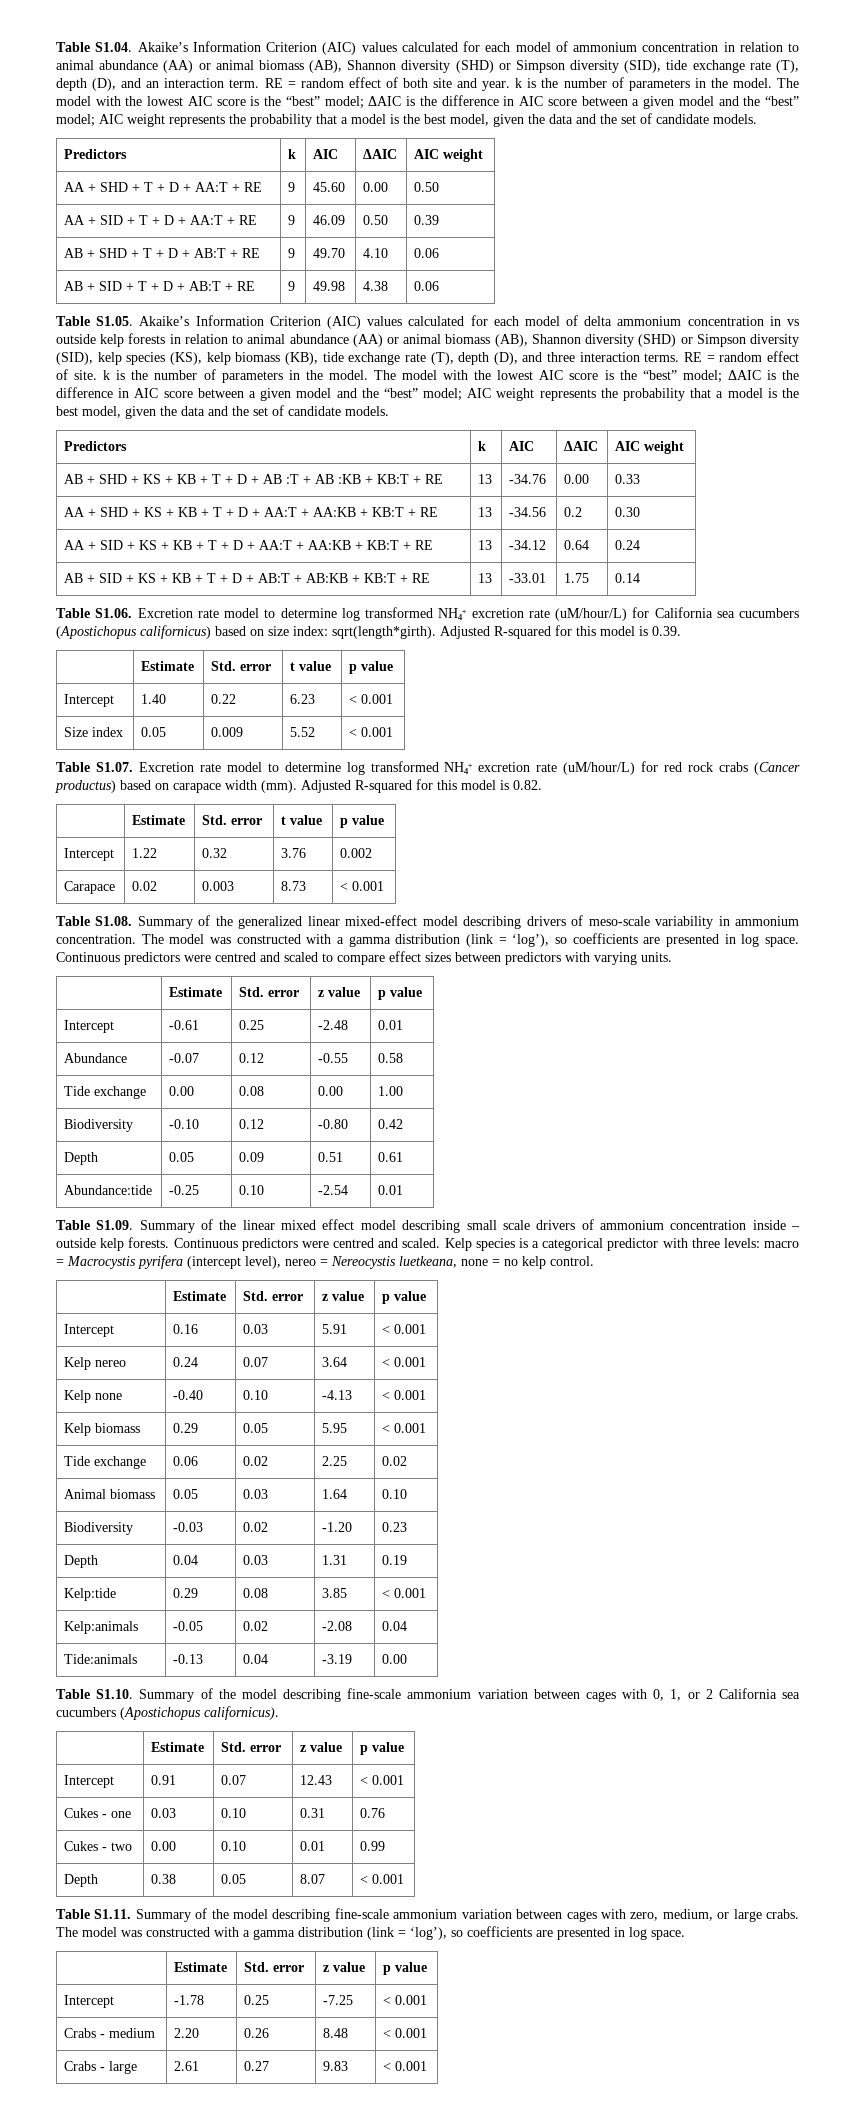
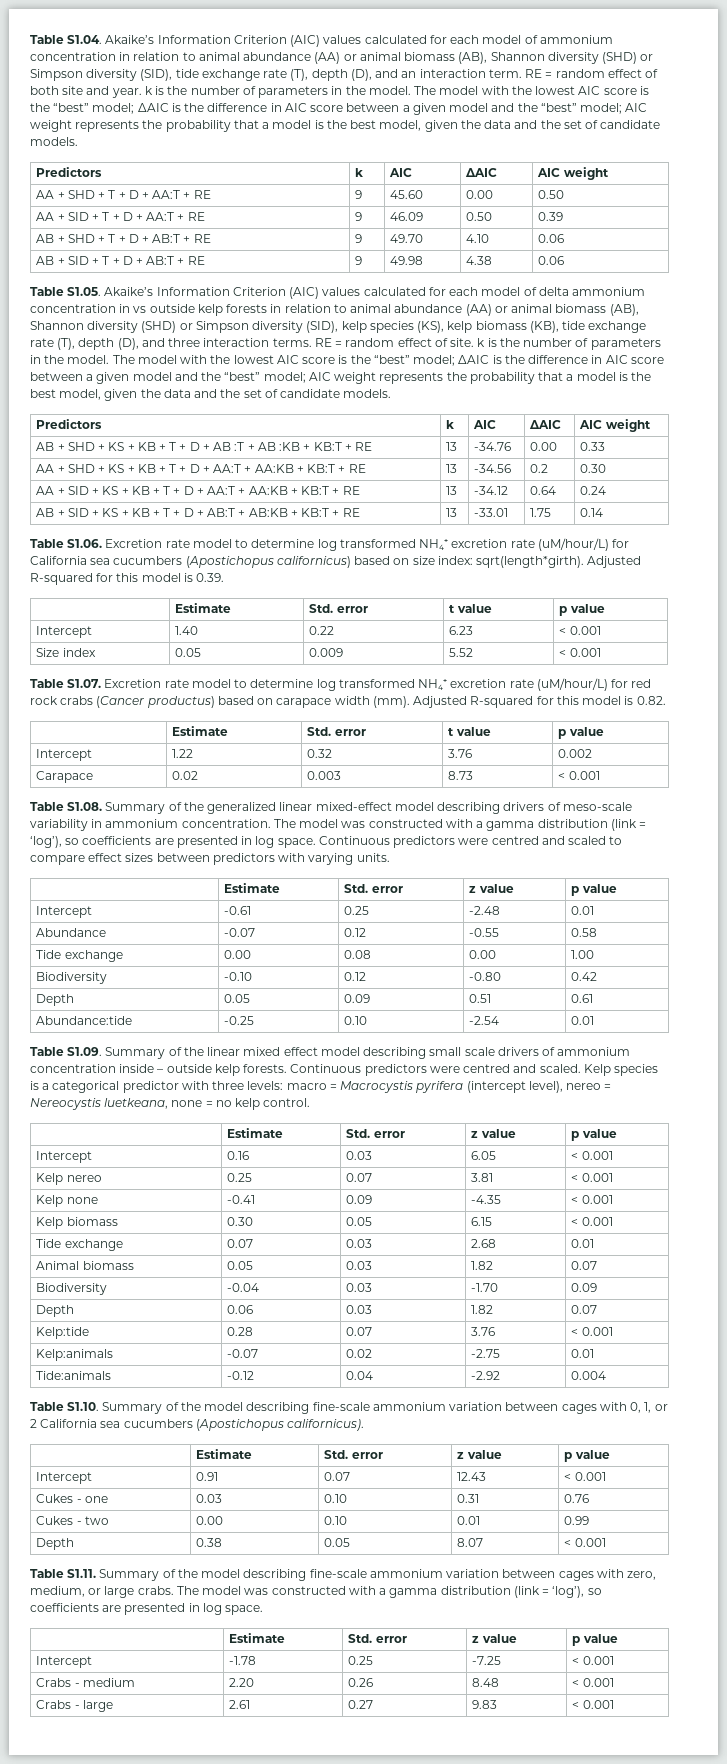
- Intercept | 0.16 | 0.03 | 5.91 | < 0.001
+ Intercept | 0.16 | 0.03 | 6.05 | < 0.001
- Kelp nereo | 0.24 | 0.07 | 3.64 | < 0.001
+ Kelp nereo | 0.25 | 0.07 | 3.81 | < 0.001
- Kelp none | -0.40 | 0.10 | -4.13 | < 0.001
+ Kelp none | -0.41 | 0.09 | -4.35 | < 0.001
- Kelp biomass | 0.29 | 0.05 | 5.95 | < 0.001
+ Kelp biomass | 0.30 | 0.05 | 6.15 | < 0.001
- Tide exchange | 0.06 | 0.02 | 2.25 | 0.02
+ Tide exchange | 0.07 | 0.03 | 2.68 | 0.01
- Animal biomass | 0.05 | 0.03 | 1.64 | 0.10
- Biodiversity | -0.03 | 0.02 | -1.20 | 0.23
- Depth | 0.04 | 0.03 | 1.31 | 0.19
+ Animal biomass | 0.05 | 0.03 | 1.82 | 0.07
+ Biodiversity | -0.04 | 0.03 | -1.70 | 0.09
+ Depth | 0.06 | 0.03 | 1.82 | 0.07
- Kelp:tide | 0.29 | 0.08 | 3.85 | < 0.001
+ Kelp:tide | 0.28 | 0.07 | 3.76 | < 0.001
- Kelp:animals | -0.05 | 0.02 | -2.08 | 0.04
+ Kelp:animals | -0.07 | 0.02 | -2.75 | 0.01
- Tide:animals | -0.13 | 0.04 | -3.19 | 0.00
+ Tide:animals | -0.12 | 0.04 | -2.92 | 0.004

